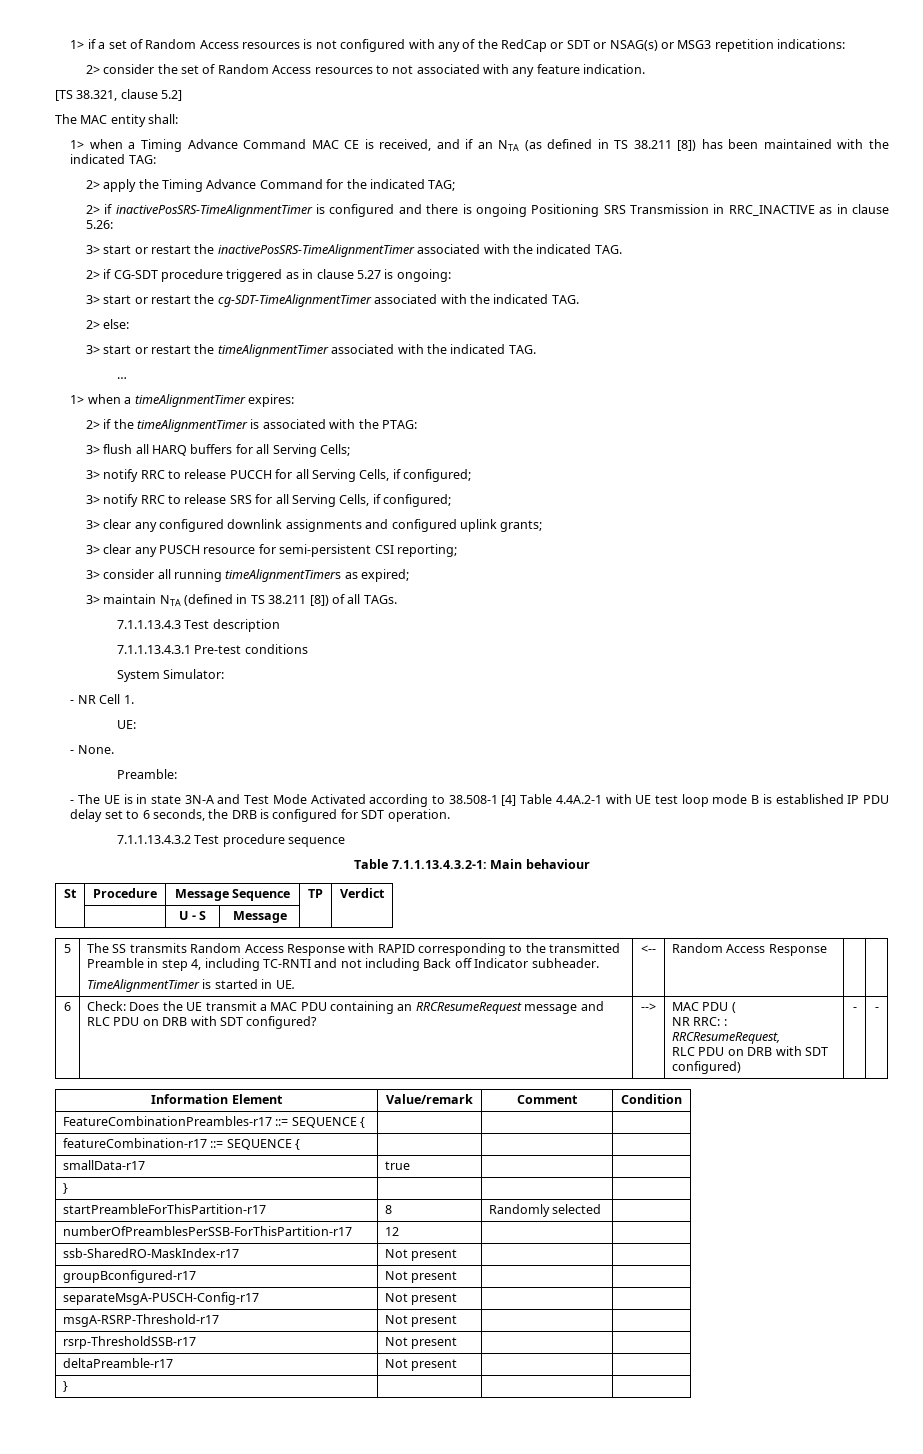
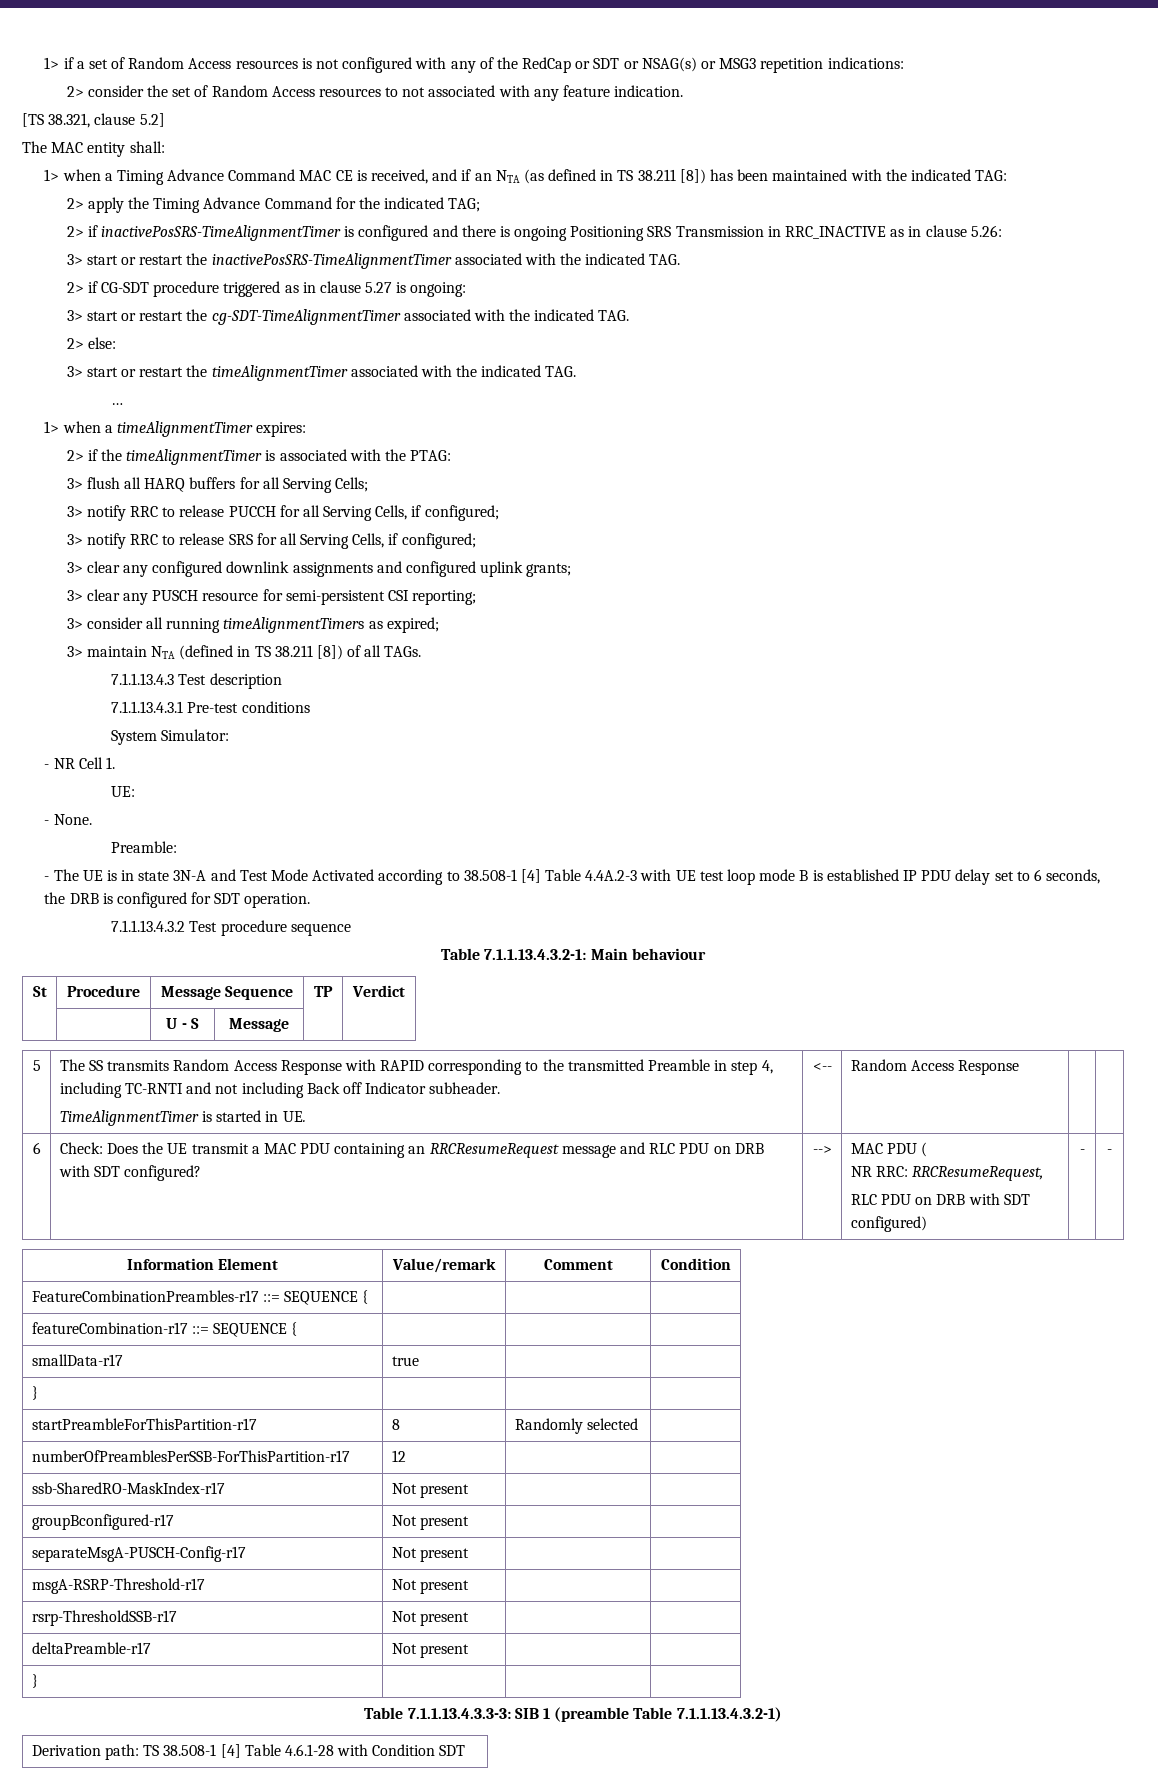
- - The UE is in state 3N-A and Test Mode Activated according to 38.508-1 [4] Table 4.4A.2-1 with UE test loop mode B is established IP PDU delay set to 6 seconds, the DRB is configured for SDT operation.
+ - The UE is in state 3N-A and Test Mode Activated according to 38.508-1 [4] Table 4.4A.2-3 with UE test loop mode B is established IP PDU delay set to 6 seconds, the DRB is configured for SDT operation.
  6 | Check: Does the UE transmit a MAC PDU containing an RRCResumeRequest message and RLC PDU on DRB with SDT configured? | --> | MAC PDU (
- NR RRC: : RRCResumeRequest,
+ NR RRC: RRCResumeRequest,
+ Table 7.1.1.13.4.3.3-3: SIB 1 (preamble Table 7.1.1.13.4.3.2-1)
+ Derivation path: TS 38.508-1 [4] Table 4.6.1-28 with Condition SDT

